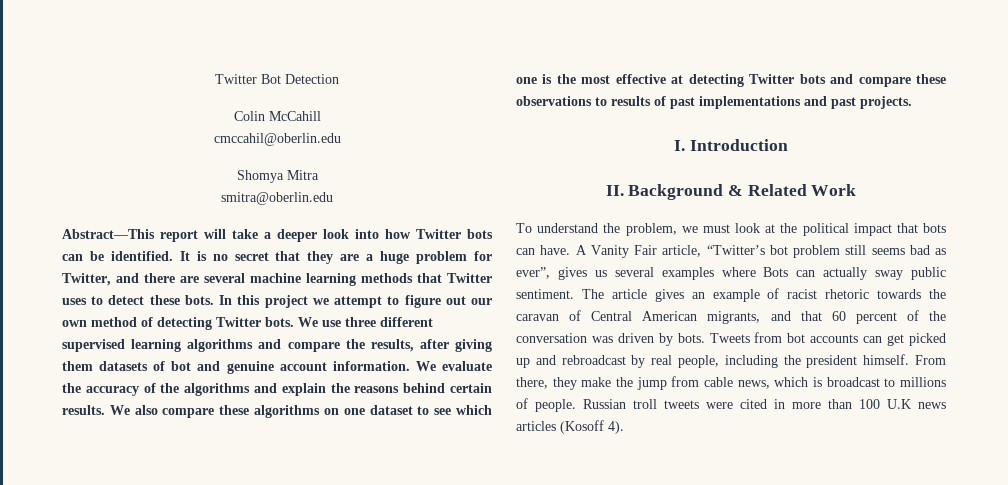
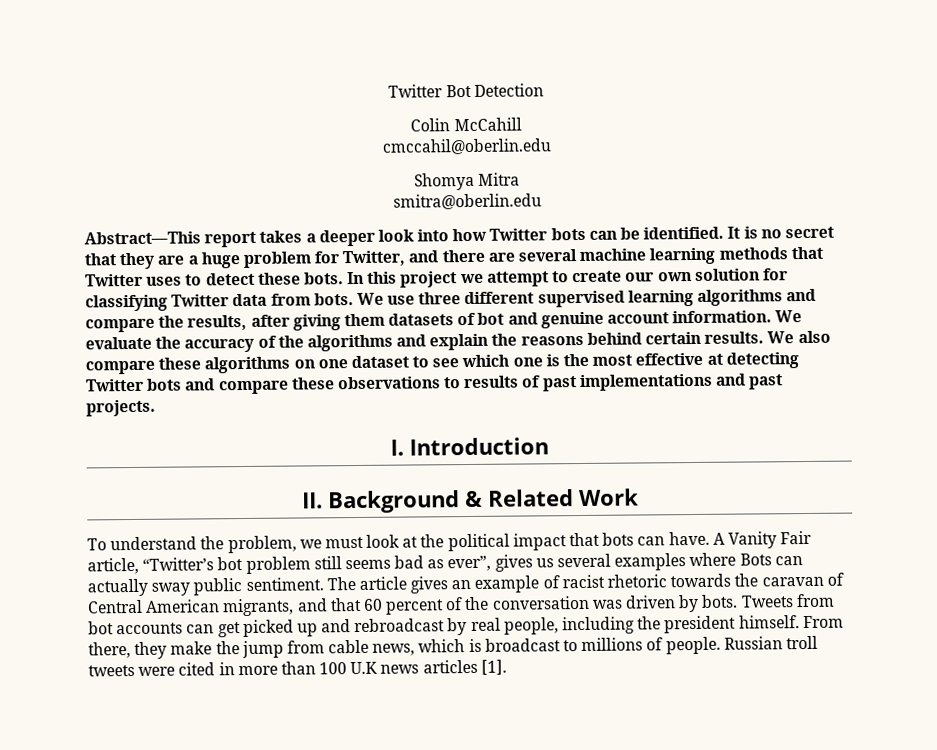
- Abstract—This report will take a deeper look into how Twitter bots can be identified.
+ Abstract—This report takes a deeper look into how Twitter bots can be identified.
- In this project we attempt to figure out our own method of detecting Twitter bots.
+ In this project we attempt to create our own solution for classifying Twitter data from bots.
- Russian troll tweets were cited in more than 100 U.K news articles (Kosoff 4).
+ Russian troll tweets were cited in more than 100 U.K news articles [1].

